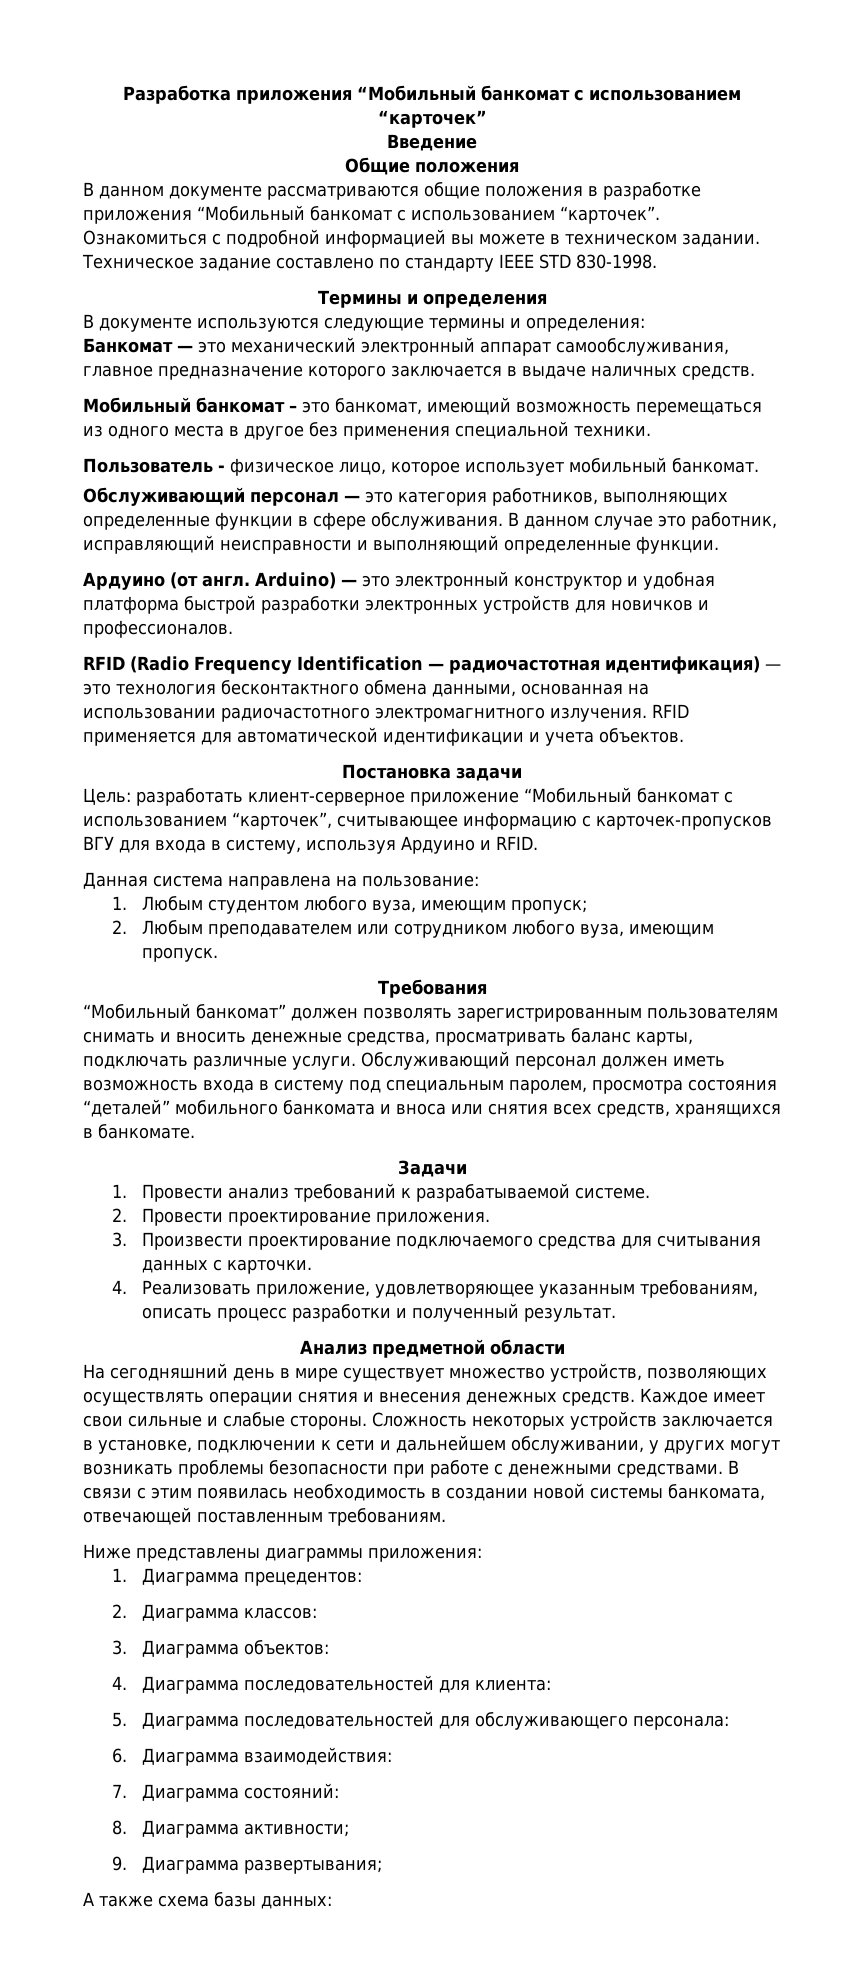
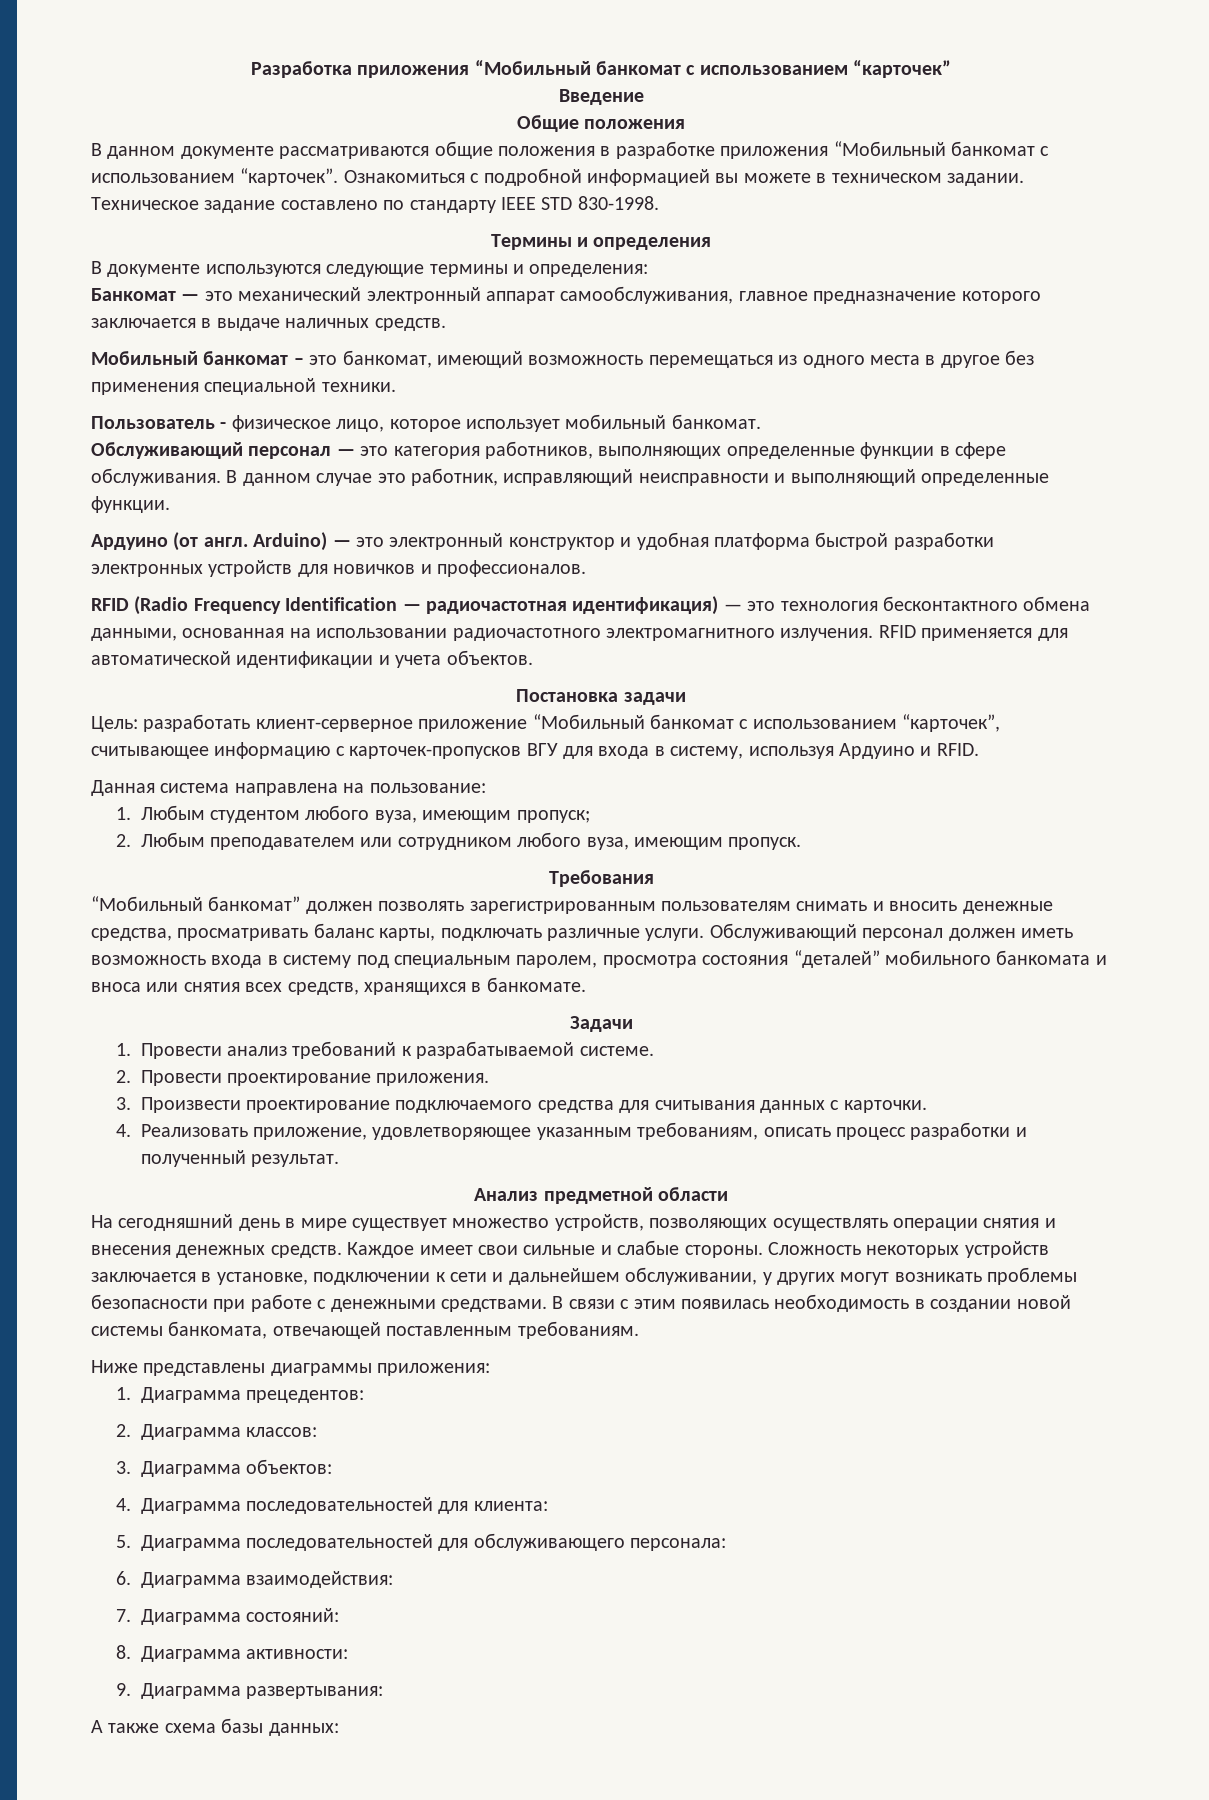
- 8. Диаграмма активности;
+ 8. Диаграмма активности:
- 9. Диаграмма развертывания;
+ 9. Диаграмма развертывания:

